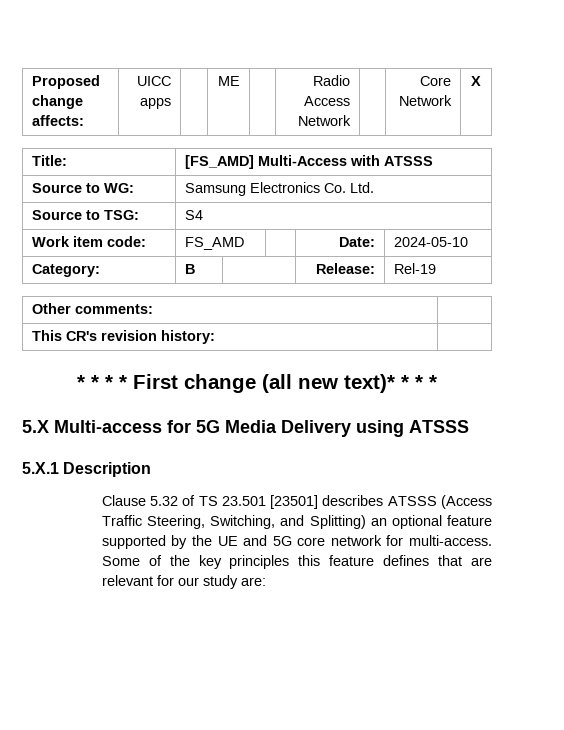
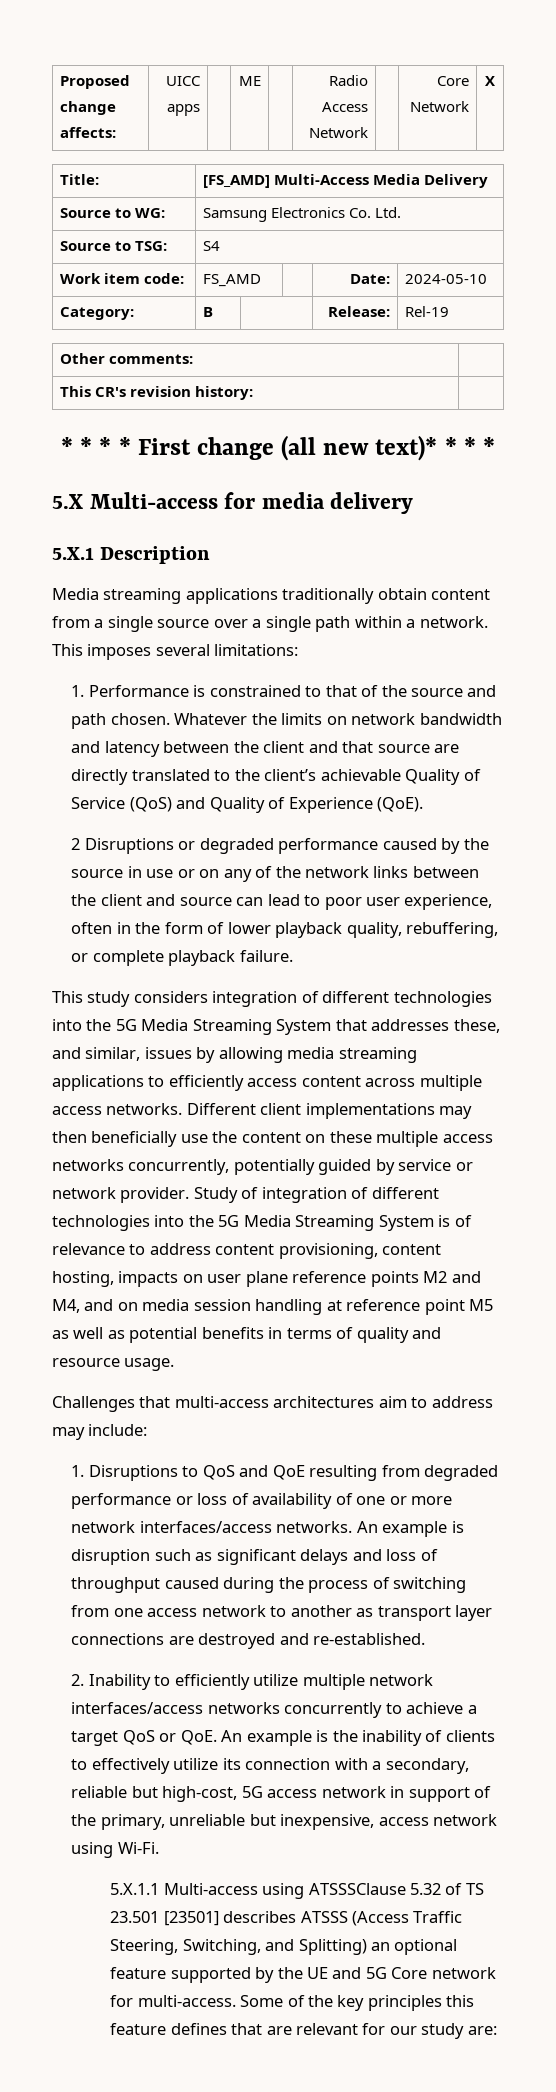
- Title: | [FS_AMD] Multi-Access with ATSSS
+ Title: | [FS_AMD] Multi-Access Media Delivery
- 5.X Multi-access for 5G Media Delivery using ATSSS
+ 5.X Multi-access for media delivery
  5.X.1 Description
- Clause 5.32 of TS 23.501 [23501] describes ATSSS (Access Traffic Steering, Switching, and Splitting) an optional feature supported by the UE and 5G core network for multi-access.
+ Media streaming applications traditionally obtain content from a single source over a single path within a network. This imposes several limitations:
+ 1. Performance is constrained to that of the source and path chosen. Whatever the limits on network bandwidth and latency between the client and that source are directly translated to the client’s achievable Quality of Service (QoS) and Quality of Experience (QoE).
+ 2 Disruptions or degraded performance caused by the source in use or on any of the network links between the client and source can lead to poor user experience, often in the form of lower playback quality, rebuffering, or complete playback failure.
+ This study considers integration of different technologies into the 5G Media Streaming System that addresses these, and similar, issues by allowing media streaming applications to efficiently access content across multiple access networks. Different client implementations may then beneficially use the content on these multiple access networks concurrently, potentially guided by service or network provider. Study of integration of different technologies into the 5G Media Streaming System is of relevance to address content provisioning, content hosting, impacts on user plane reference points M2 and M4, and on media session handling at reference point M5 as well as potential benefits in terms of quality and resource usage.
+ Challenges that multi-access architectures aim to address may include:
+ 1. Disruptions to QoS and QoE resulting from degraded performance or loss of availability of one or more network interfaces/access networks. An example is disruption such as significant delays and loss of throughput caused during the process of switching from one access network to another as transport layer connections are destroyed and re-established.
+ 2. Inability to efficiently utilize multiple network interfaces/access networks concurrently to achieve a target QoS or QoE. An example is the inability of clients to effectively utilize its connection with a secondary, reliable but high-cost, 5G access network in support of the primary, unreliable but inexpensive, access network using Wi-Fi.
+ 5.X.1.1 Multi-access using ATSSSClause 5.32 of TS 23.501 [23501] describes ATSSS (Access Traffic Steering, Switching, and Splitting) an optional feature supported by the UE and 5G Core network for multi-access.

